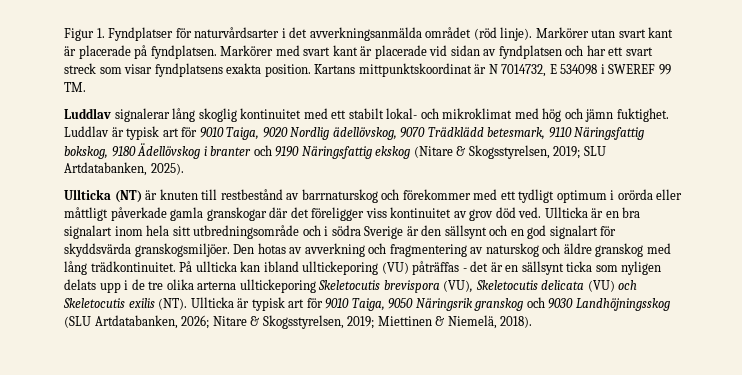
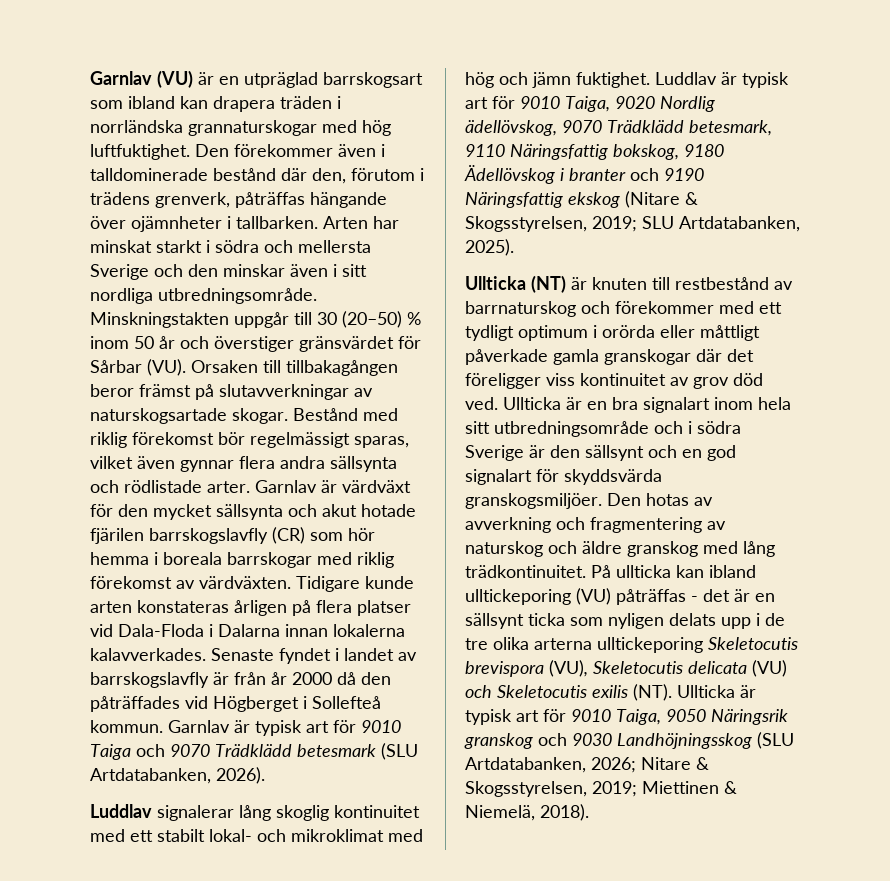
- Figur 1. Fyndplatser för naturvårdsarter i det avverkningsanmälda området (röd linje). Markörer utan svart kant är placerade på fyndplatsen. Markörer med svart kant är placerade vid sidan av fyndplatsen och har ett svart streck som visar fyndplatsens exakta position. Kartans mittpunktskoordinat är N 7014732, E 534098 i SWEREF 99 TM.
+ Garnlav (VU) är en utpräglad barrskogsart som ibland kan drapera träden i norrländska grannaturskogar med hög luftfuktighet. Den förekommer även i talldominerade bestånd där den, förutom i trädens grenverk, påträffas hängande över ojämnheter i tallbarken. Arten har minskat starkt i södra och mellersta Sverige och den minskar även i sitt nordliga utbredningsområde. Minskningstakten uppgår till 30 (20–50) % inom 50 år och överstiger gränsvärdet för Sårbar (VU). Orsaken till tillbakagången beror främst på slutavverkningar av naturskogsartade skogar. Bestånd med riklig förekomst bör regelmässigt sparas, vilket även gynnar flera andra sällsynta och rödlistade arter. Garnlav är värdväxt för den mycket sällsynta och akut hotade fjärilen barrskogslavfly (CR) som hör hemma i boreala barrskogar med riklig förekomst av värdväxten. Tidigare kunde arten konstateras årligen på flera platser vid Dala-Floda i Dalarna innan lokalerna kalavverkades. Senaste fyndet i landet av barrskogslavfly är från år 2000 då den påträffades vid Högberget i Sollefteå kommun. Garnlav är typisk art för 9010 Taiga och 9070 Trädklädd betesmark (SLU Artdatabanken, 2026).

